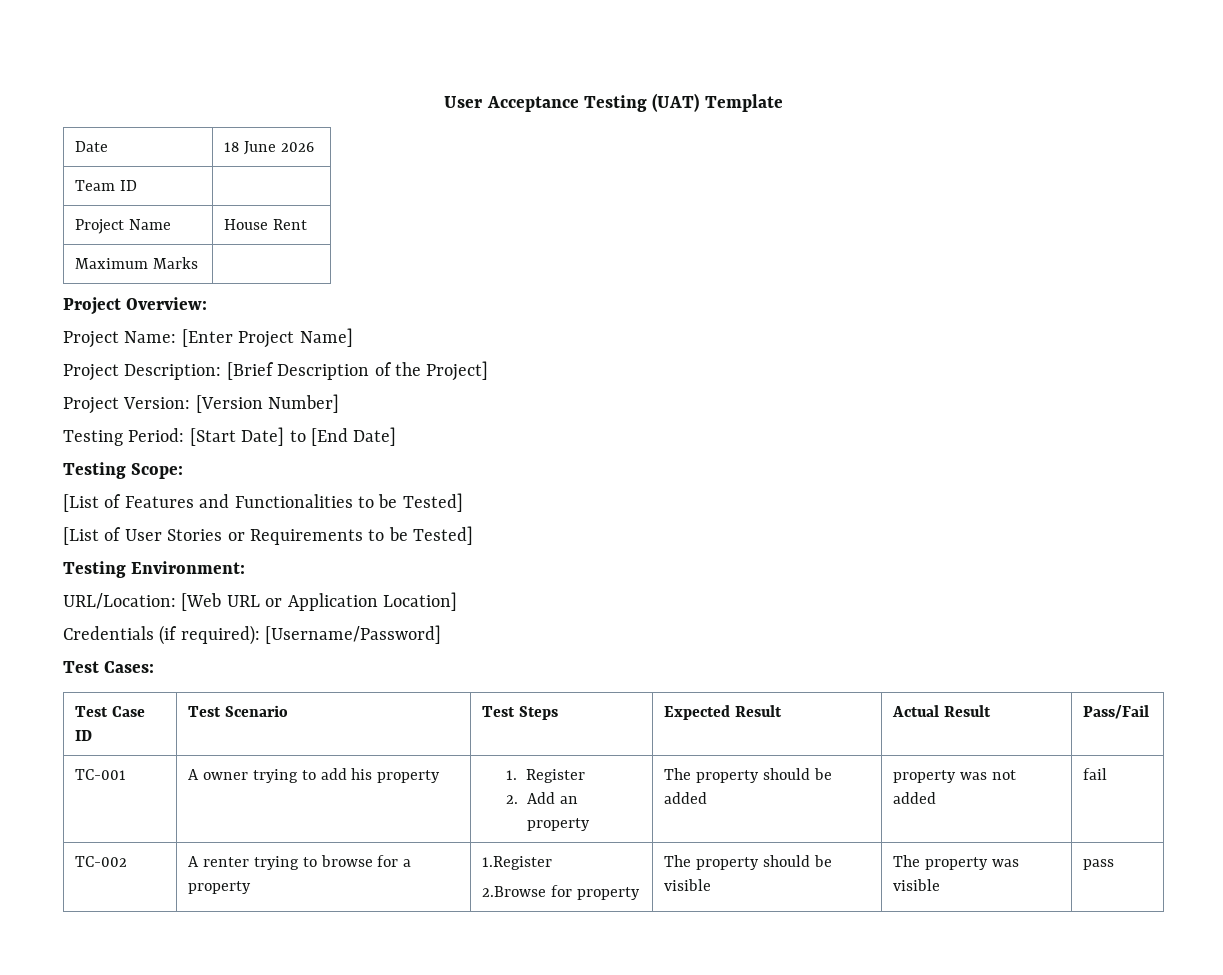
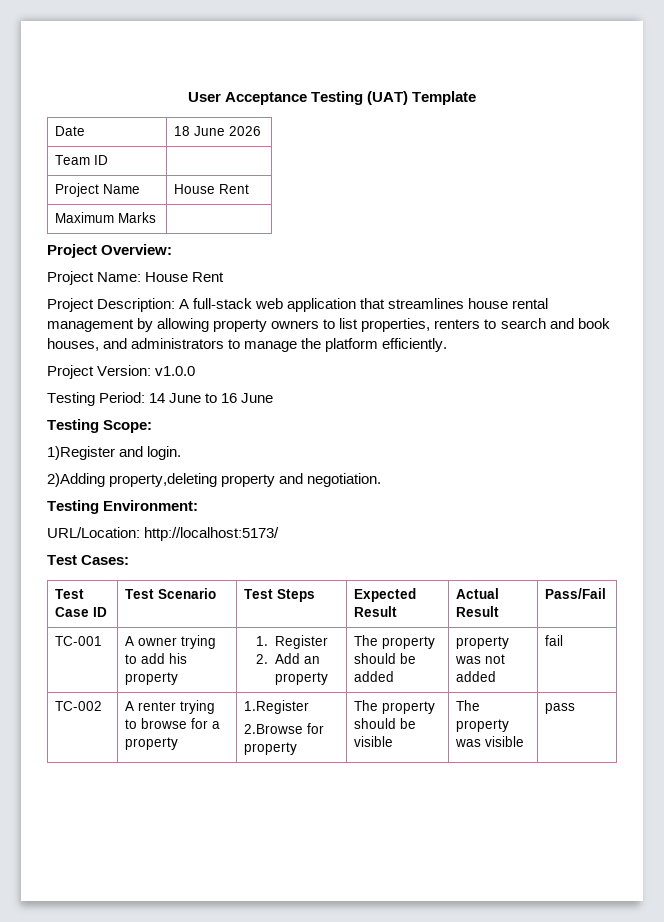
- Project Name: [Enter Project Name]
+ Project Name: House Rent
- Project Description: [Brief Description of the Project]
+ Project Description: A full-stack web application that streamlines house rental management by allowing property owners to list properties, renters to search and book houses, and administrators to manage the platform efficiently.
- Project Version: [Version Number]
+ Project Version: v1.0.0
- Testing Period: [Start Date] to [End Date]
+ Testing Period: 14 June to 16 June
  Testing Scope:
- [List of Features and Functionalities to be Tested]
- [List of User Stories or Requirements to be Tested]
+ 1)Register and login.
+ 2)Adding property,deleting property and negotiation.
  Testing Environment:
- URL/Location: [Web URL or Application Location]
- Credentials (if required): [Username/Password]
+ URL/Location: http://localhost:5173/

